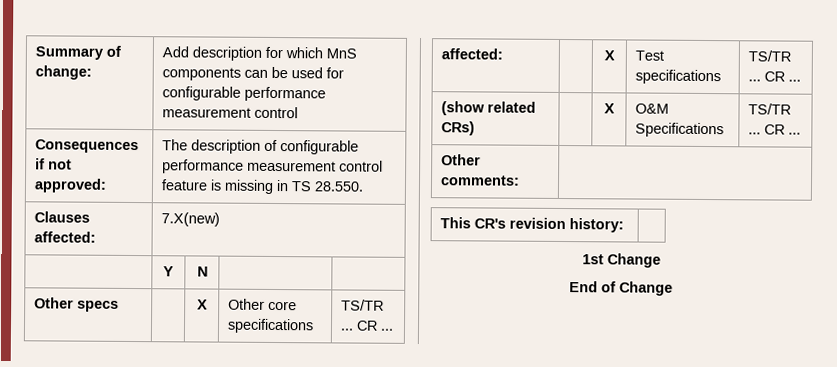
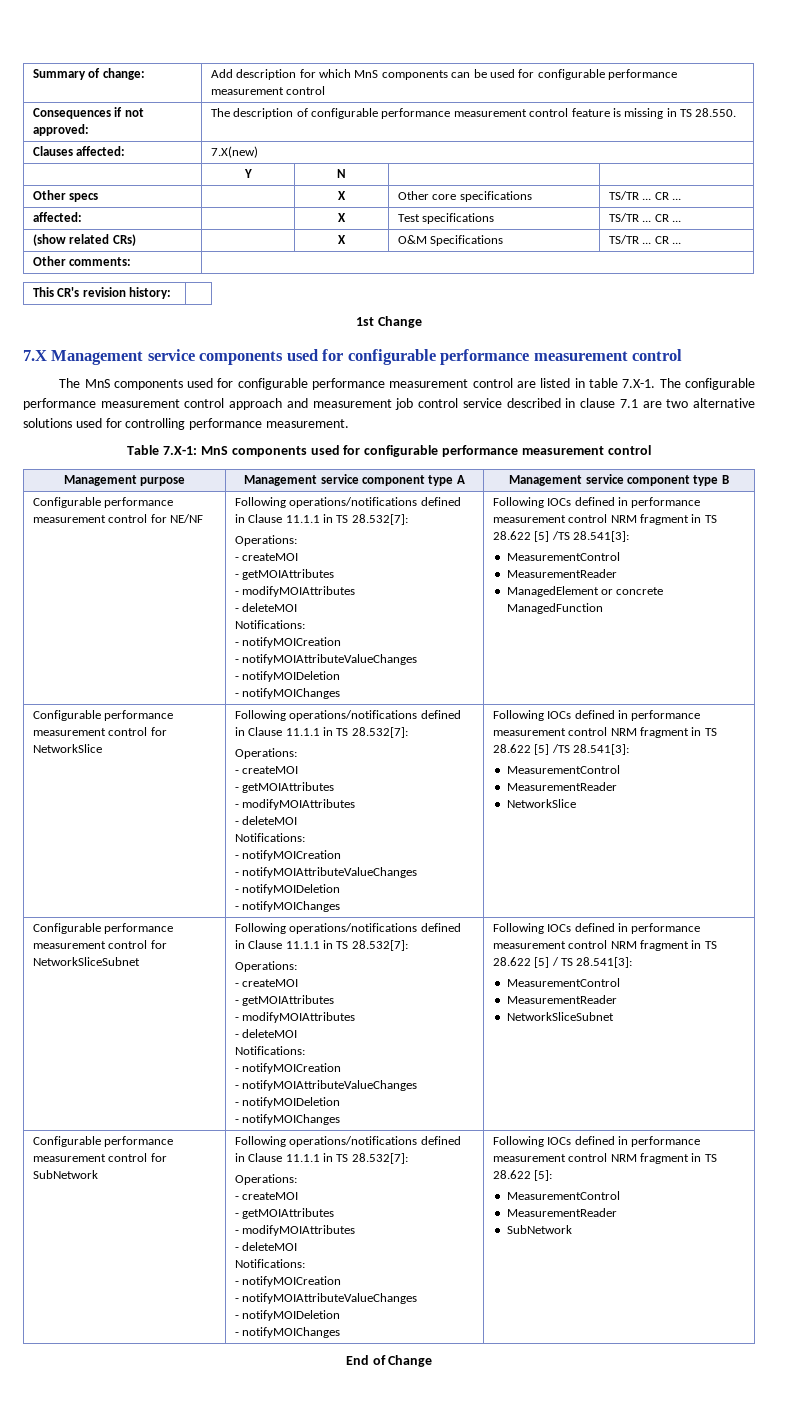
+ 7.X Management service components used for configurable performance measurement control
+ The MnS components used for configurable performance measurement control are listed in table 7.X-1. The configurable performance measurement control approach and measurement job control service described in clause 7.1 are two alternative solutions used for controlling performance measurement.
+ Table 7.X-1: MnS components used for configurable performance measurement control
+ Management purpose | Management service component type A | Management service component type B
+ Configurable performance measurement control for NE/NF | Following operations/notifications defined in Clause 11.1.1 in TS 28.532[7]:
+ Operations:
+ - createMOI
+ - getMOIAttributes
+ - modifyMOIAttributes
+ - deleteMOI
+ Notifications:
+ - notifyMOICreation
+ - notifyMOIAttributeValueChanges
+ - notifyMOIDeletion
+ - notifyMOIChanges | Following IOCs defined in performance measurement control NRM fragment in TS 28.622 [5] /TS 28.541[3]:
+ MeasurementControl
+ MeasurementReader
+ ManagedElement or concrete ManagedFunction
+ Configurable performance measurement control for NetworkSlice | Following operations/notifications defined in Clause 11.1.1 in TS 28.532[7]:
+ Operations:
+ - createMOI
+ - getMOIAttributes
+ - modifyMOIAttributes
+ - deleteMOI
+ Notifications:
+ - notifyMOICreation
+ - notifyMOIAttributeValueChanges
+ - notifyMOIDeletion
+ - notifyMOIChanges | Following IOCs defined in performance measurement control NRM fragment in TS 28.622 [5] /TS 28.541[3]:
+ MeasurementControl
+ MeasurementReader
+ NetworkSlice
+ Configurable performance measurement control for NetworkSliceSubnet | Following operations/notifications defined in Clause 11.1.1 in TS 28.532[7]:
+ Operations:
+ - createMOI
+ - getMOIAttributes
+ - modifyMOIAttributes
+ - deleteMOI
+ Notifications:
+ - notifyMOICreation
+ - notifyMOIAttributeValueChanges
+ - notifyMOIDeletion
+ - notifyMOIChanges | Following IOCs defined in performance measurement control NRM fragment in TS 28.622 [5] / TS 28.541[3]:
+ MeasurementControl
+ MeasurementReader
+ NetworkSliceSubnet
+ Configurable performance measurement control for SubNetwork | Following operations/notifications defined in Clause 11.1.1 in TS 28.532[7]:
+ Operations:
+ - createMOI
+ - getMOIAttributes
+ - modifyMOIAttributes
+ - deleteMOI
+ Notifications:
+ - notifyMOICreation
+ - notifyMOIAttributeValueChanges
+ - notifyMOIDeletion
+ - notifyMOIChanges | Following IOCs defined in performance measurement control NRM fragment in TS 28.622 [5]:
+ MeasurementControl
+ MeasurementReader
+ SubNetwork

